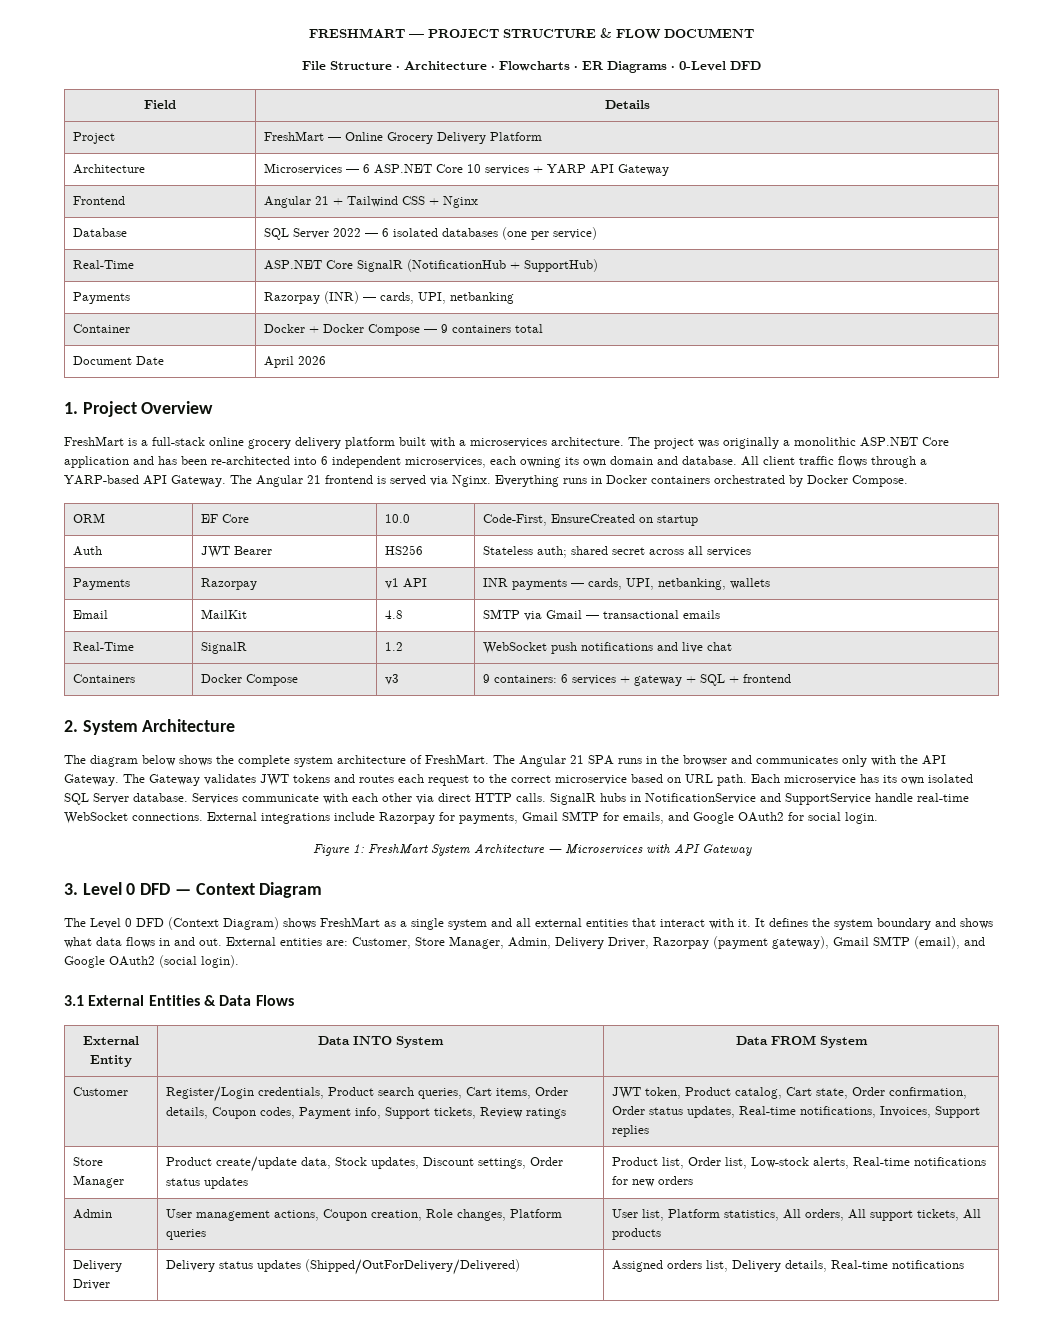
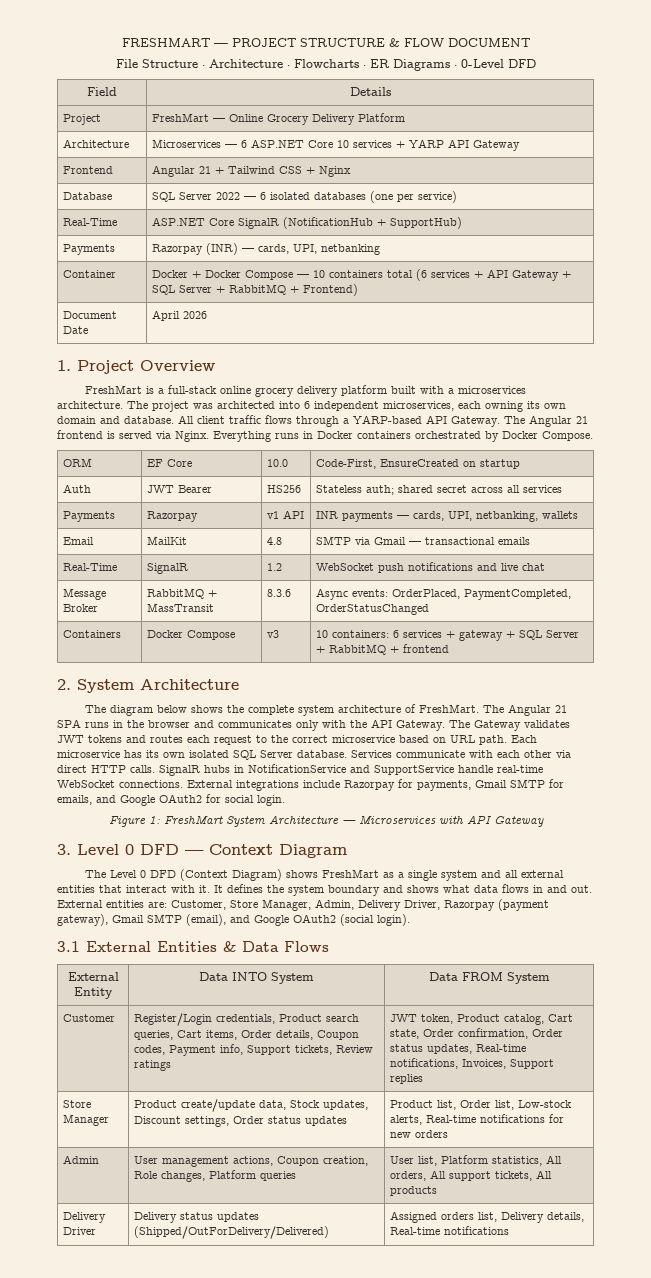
- Container | Docker + Docker Compose — 9 containers total
+ Container | Docker + Docker Compose — 10 containers total (6 services + API Gateway + SQL Server + RabbitMQ + Frontend)
- The project was originally a monolithic ASP.NET Core application and has been re-architected into 6 independent microservices, each owning its own domain and database.
+ The project was architected into 6 independent microservices, each owning its own domain and database.
+ Message Broker | RabbitMQ + MassTransit | 8.3.6 | Async events: OrderPlaced, PaymentCompleted, OrderStatusChanged
- Containers | Docker Compose | v3 | 9 containers: 6 services + gateway + SQL + frontend
+ Containers | Docker Compose | v3 | 10 containers: 6 services + gateway + SQL Server + RabbitMQ + frontend

